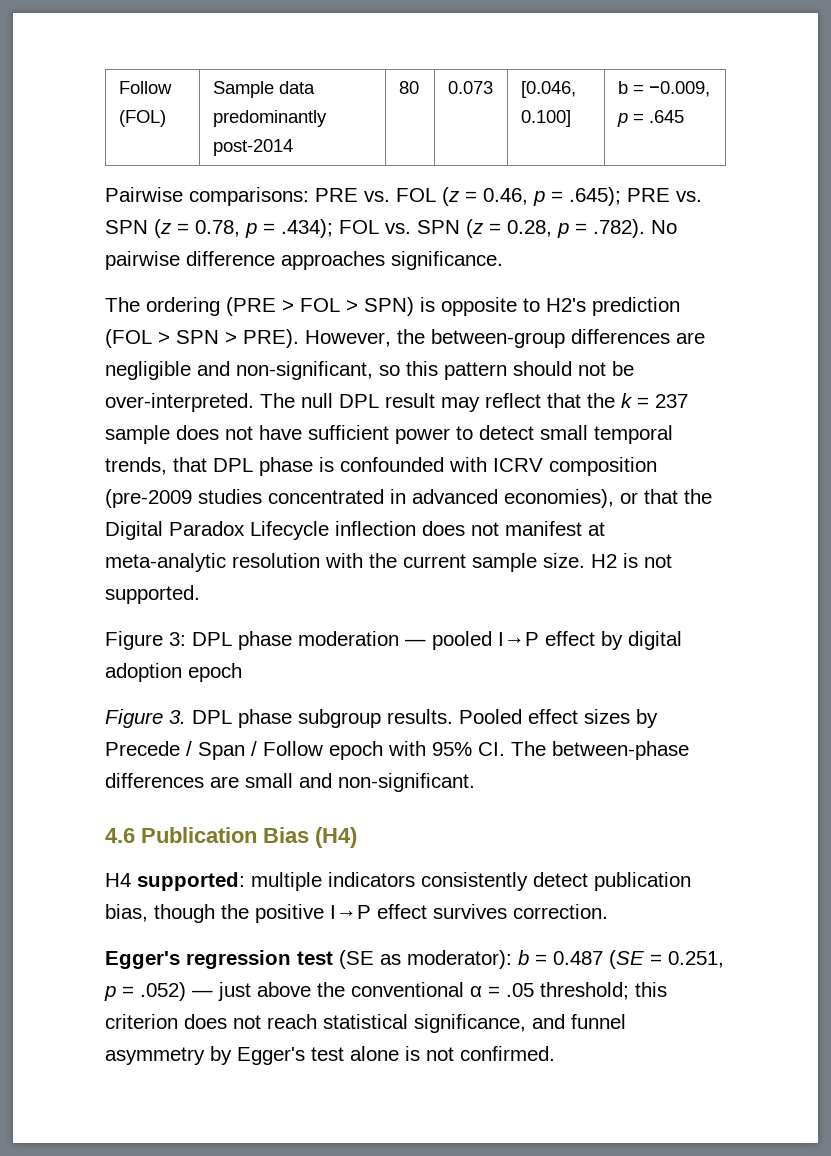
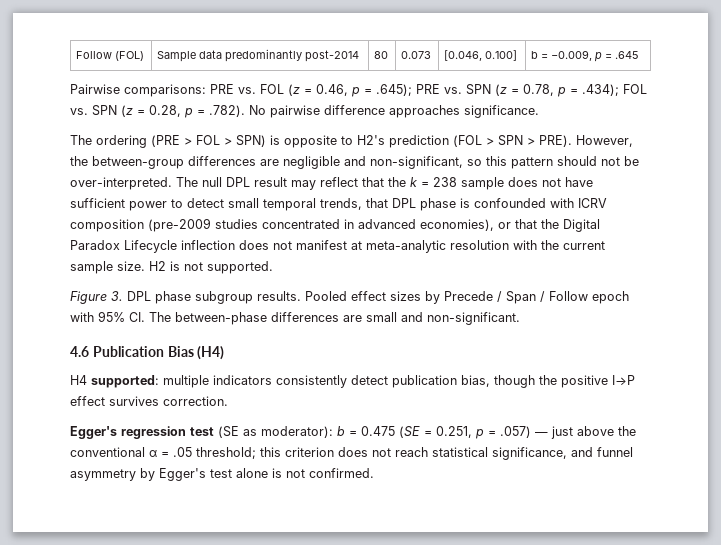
- The null DPL result may reflect that the k = 237 sample does not have sufficient power to detect small temporal trends, that DPL phase is confounded with ICRV composition (pre-2009 studies concentrated in advanced economies), or that the Digital Paradox Lifecycle inflection does not manifest at meta-analytic resolution with the current sample size.
+ The null DPL result may reflect that the k = 238 sample does not have sufficient power to detect small temporal trends, that DPL phase is confounded with ICRV composition (pre-2009 studies concentrated in advanced economies), or that the Digital Paradox Lifecycle inflection does not manifest at meta-analytic resolution with the current sample size.
- Figure 3: DPL phase moderation — pooled I→P effect by digital adoption epoch
- Egger's regression test (SE as moderator): b = 0.487 (SE = 0.251, p = .052) — just above the conventional α = .05 threshold; this criterion does not reach statistical significance, and funnel asymmetry by Egger's test alone is not confirmed.
+ Egger's regression test (SE as moderator): b = 0.475 (SE = 0.251, p = .057) — just above the conventional α = .05 threshold; this criterion does not reach statistical significance, and funnel asymmetry by Egger's test alone is not confirmed.

